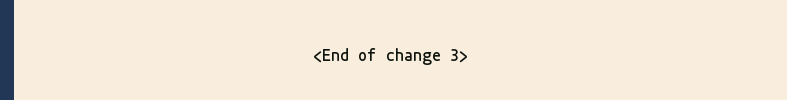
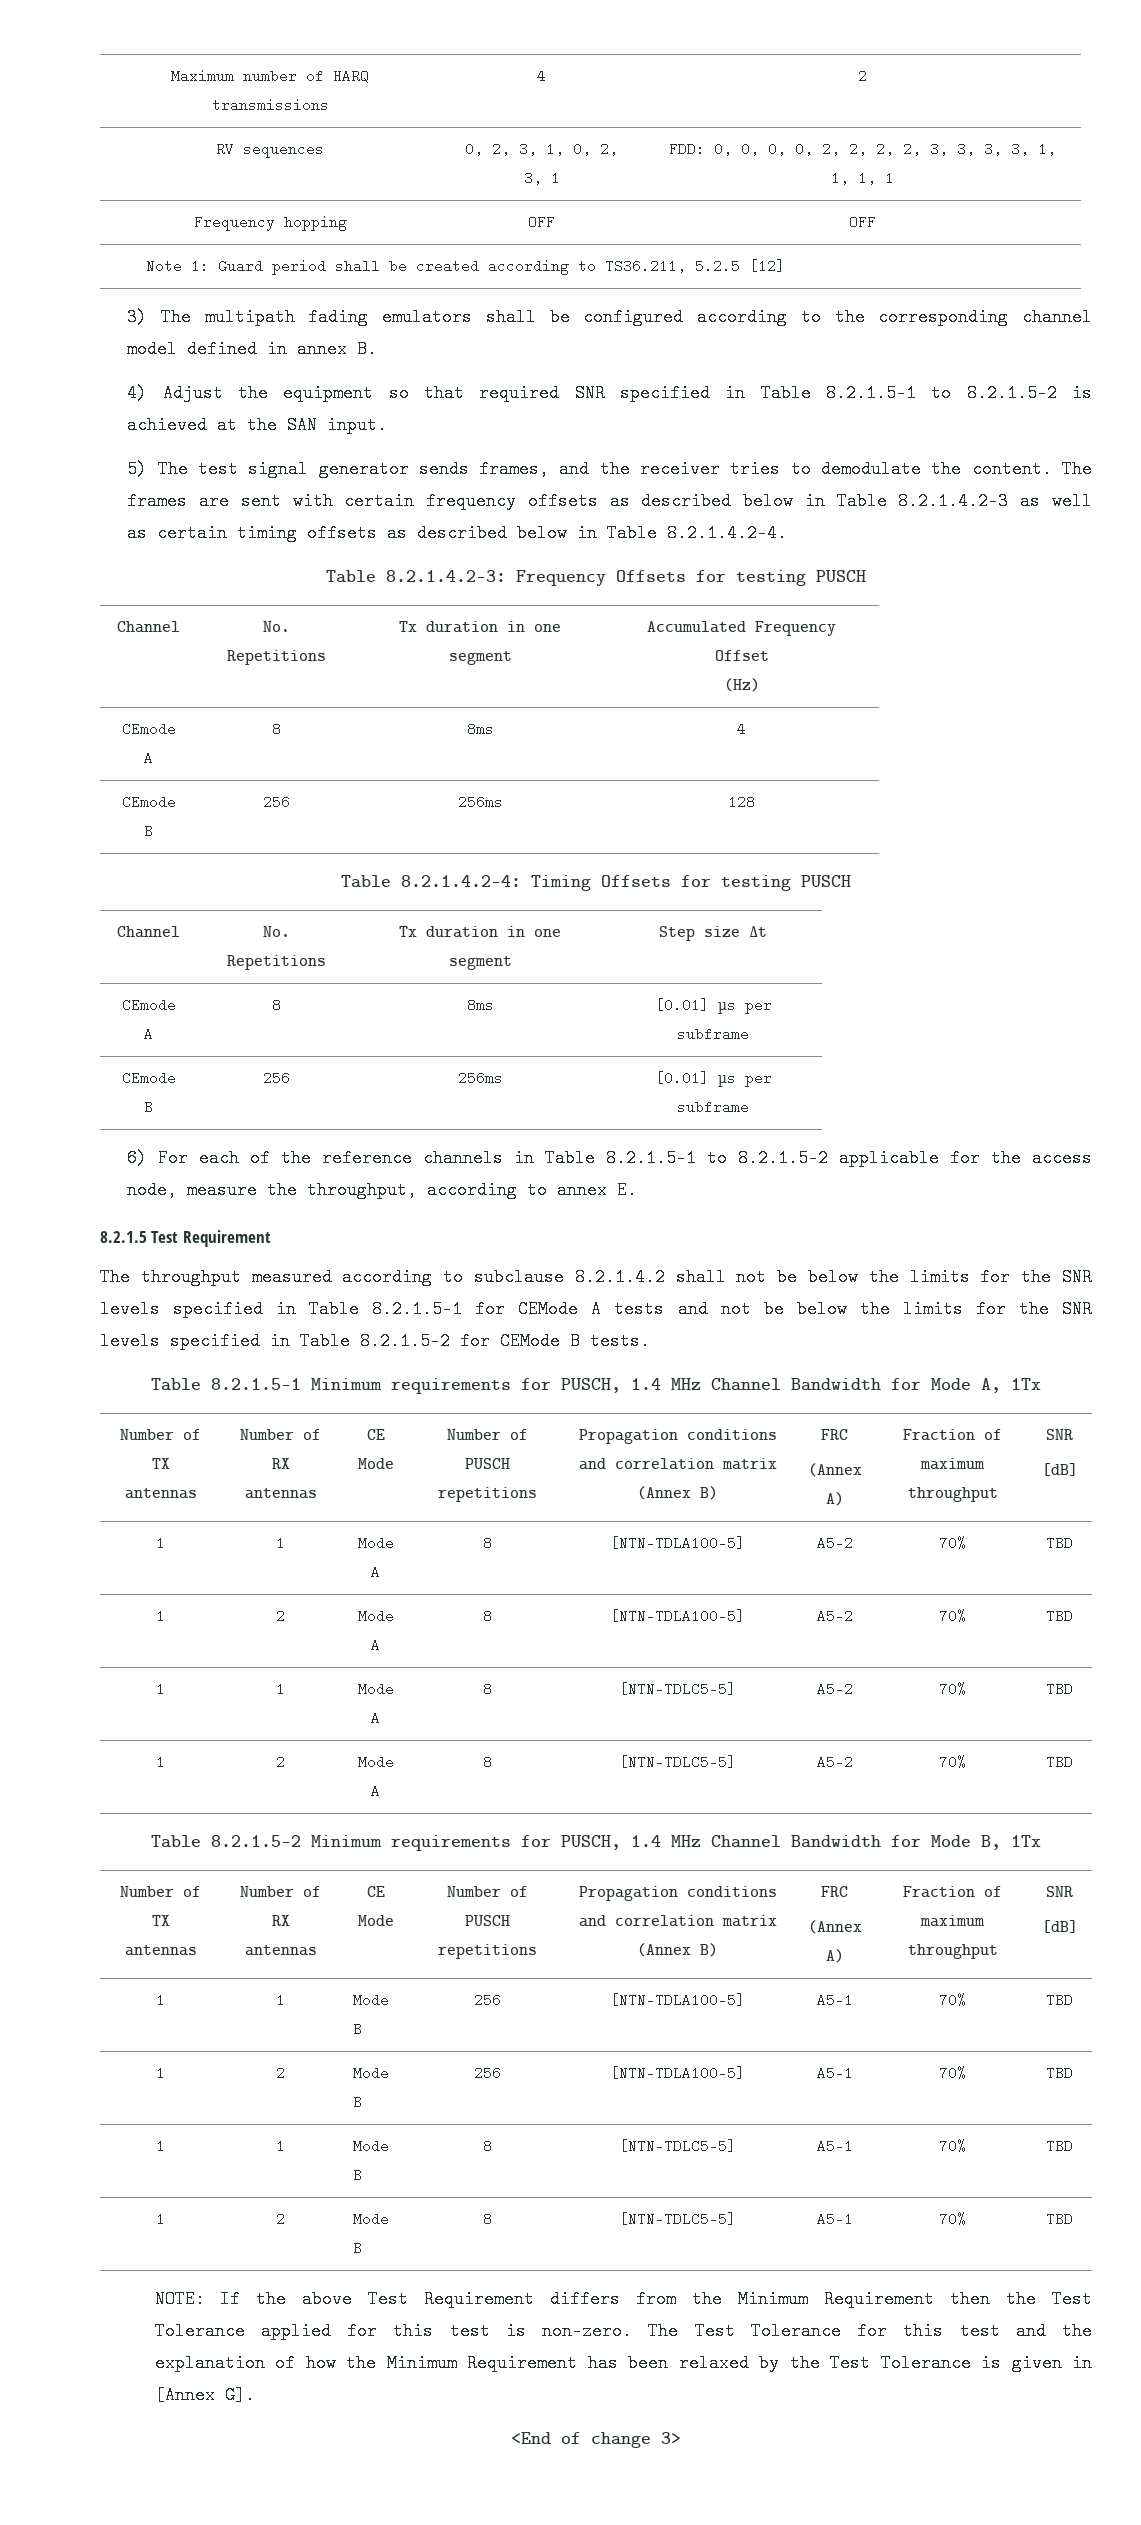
+ Maximum number of HARQ transmissions | 4 | 2
+ RV sequences | 0, 2, 3, 1, 0, 2, 3, 1 | FDD: 0, 0, 0, 0, 2, 2, 2, 2, 3, 3, 3, 3, 1, 1, 1, 1
+ Frequency hopping | OFF | OFF
+ Note 1: Guard period shall be created according to TS36.211, 5.2.5 [12]
+ 3) The multipath fading emulators shall be configured according to the corresponding channel model defined in annex B.
+ 4) Adjust the equipment so that required SNR specified in Table 8.2.1.5-1 to 8.2.1.5-2 is achieved at the SAN input.
+ 5) The test signal generator sends frames, and the receiver tries to demodulate the content. The frames are sent with certain frequency offsets as described below in Table 8.2.1.4.2-3 as well as certain timing offsets as described below in Table 8.2.1.4.2-4.
+ Table 8.2.1.4.2-3: Frequency Offsets for testing PUSCH
+ Channel | No. Repetitions | Tx duration in one segment | Accumulated Frequency Offset
+ (Hz)
+ CEmode A | 8 | 8ms | 4
+ CEmode B | 256 | 256ms | 128
+ Table 8.2.1.4.2-4: Timing Offsets for testing PUSCH
+ Channel | No. Repetitions | Tx duration in one segment | Step size Δt
+ CEmode A | 8 | 8ms | [0.01] µs per subframe
+ CEmode B | 256 | 256ms | [0.01] µs per subframe
+ 6) For each of the reference channels in Table 8.2.1.5-1 to 8.2.1.5-2 applicable for the access node, measure the throughput, according to annex E.
+ 8.2.1.5 Test Requirement
+ The throughput measured according to subclause 8.2.1.4.2 shall not be below the limits for the SNR levels specified in Table 8.2.1.5-1 for CEMode A tests and not be below the limits for the SNR levels specified in Table 8.2.1.5-2 for CEMode B tests.
+ Table 8.2.1.5-1 Minimum requirements for PUSCH, 1.4 MHz Channel Bandwidth for Mode A, 1Tx
+ Number of TX antennas | Number of RX antennas | CE Mode | Number of PUSCH repetitions | Propagation conditions and correlation matrix (Annex B) | FRC
+ (Annex A) | Fraction of maximum throughput | SNR
+ [dB]
+ 1 | 1 | Mode A | 8 | [NTN-TDLA100-5] | A5-2 | 70% | TBD
+ 1 | 2 | Mode A | 8 | [NTN-TDLA100-5] | A5-2 | 70% | TBD
+ 1 | 1 | Mode A | 8 | [NTN-TDLC5-5] | A5-2 | 70% | TBD
+ 1 | 2 | Mode A | 8 | [NTN-TDLC5-5] | A5-2 | 70% | TBD
+ Table 8.2.1.5-2 Minimum requirements for PUSCH, 1.4 MHz Channel Bandwidth for Mode B, 1Tx
+ Number of TX antennas | Number of RX antennas | CE Mode | Number of PUSCH repetitions | Propagation conditions and correlation matrix (Annex B) | FRC
+ (Annex A) | Fraction of maximum throughput | SNR
+ [dB]
+ 1 | 1 | Mode B | 256 | [NTN-TDLA100-5] | A5-1 | 70% | TBD
+ 1 | 2 | Mode B | 256 | [NTN-TDLA100-5] | A5-1 | 70% | TBD
+ 1 | 1 | Mode B | 8 | [NTN-TDLC5-5] | A5-1 | 70% | TBD
+ 1 | 2 | Mode B | 8 | [NTN-TDLC5-5] | A5-1 | 70% | TBD
+ NOTE: If the above Test Requirement differs from the Minimum Requirement then the Test Tolerance applied for this test is non-zero. The Test Tolerance for this test and the explanation of how the Minimum Requirement has been relaxed by the Test Tolerance is given in [Annex G].

